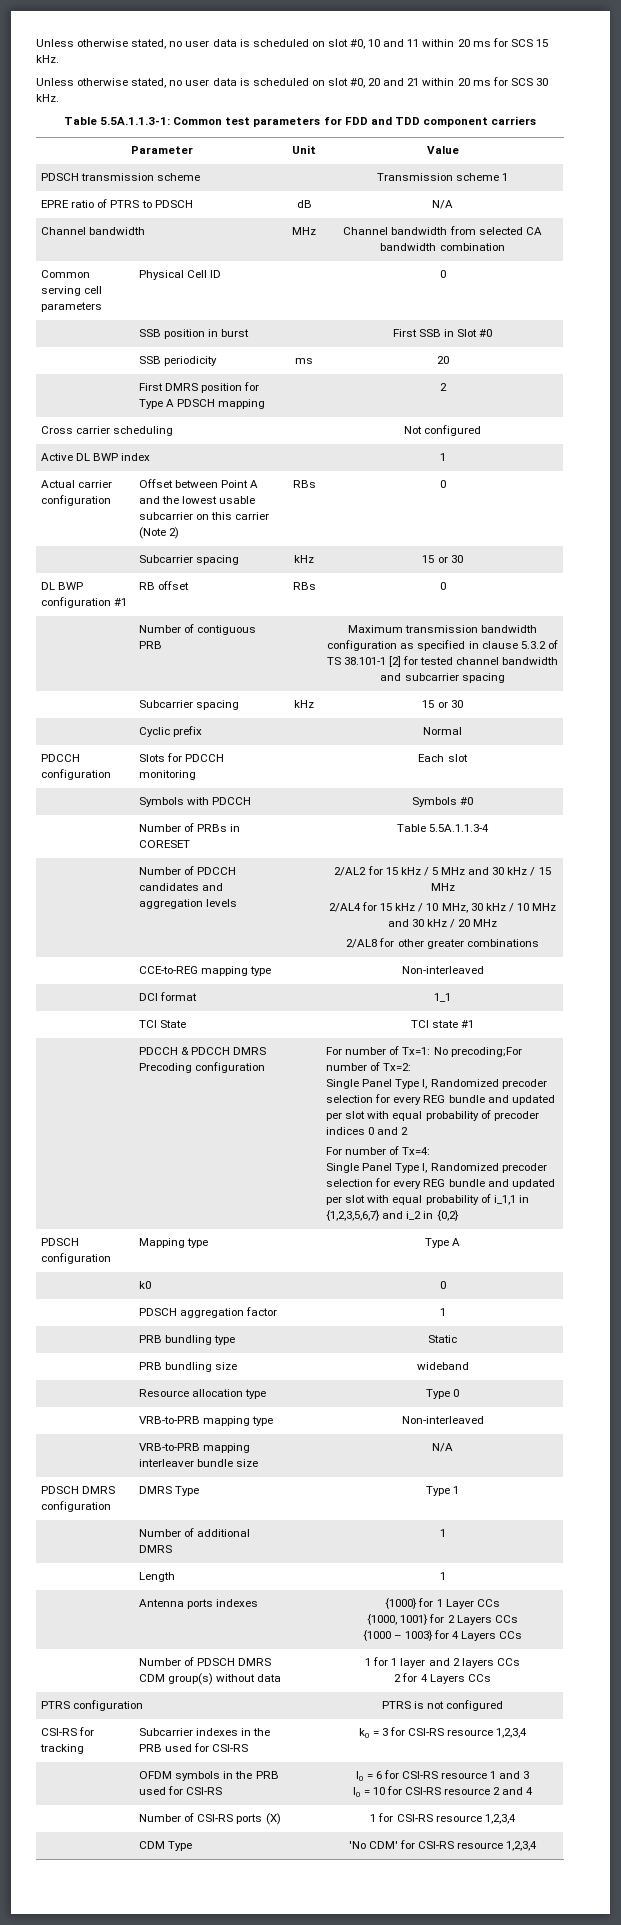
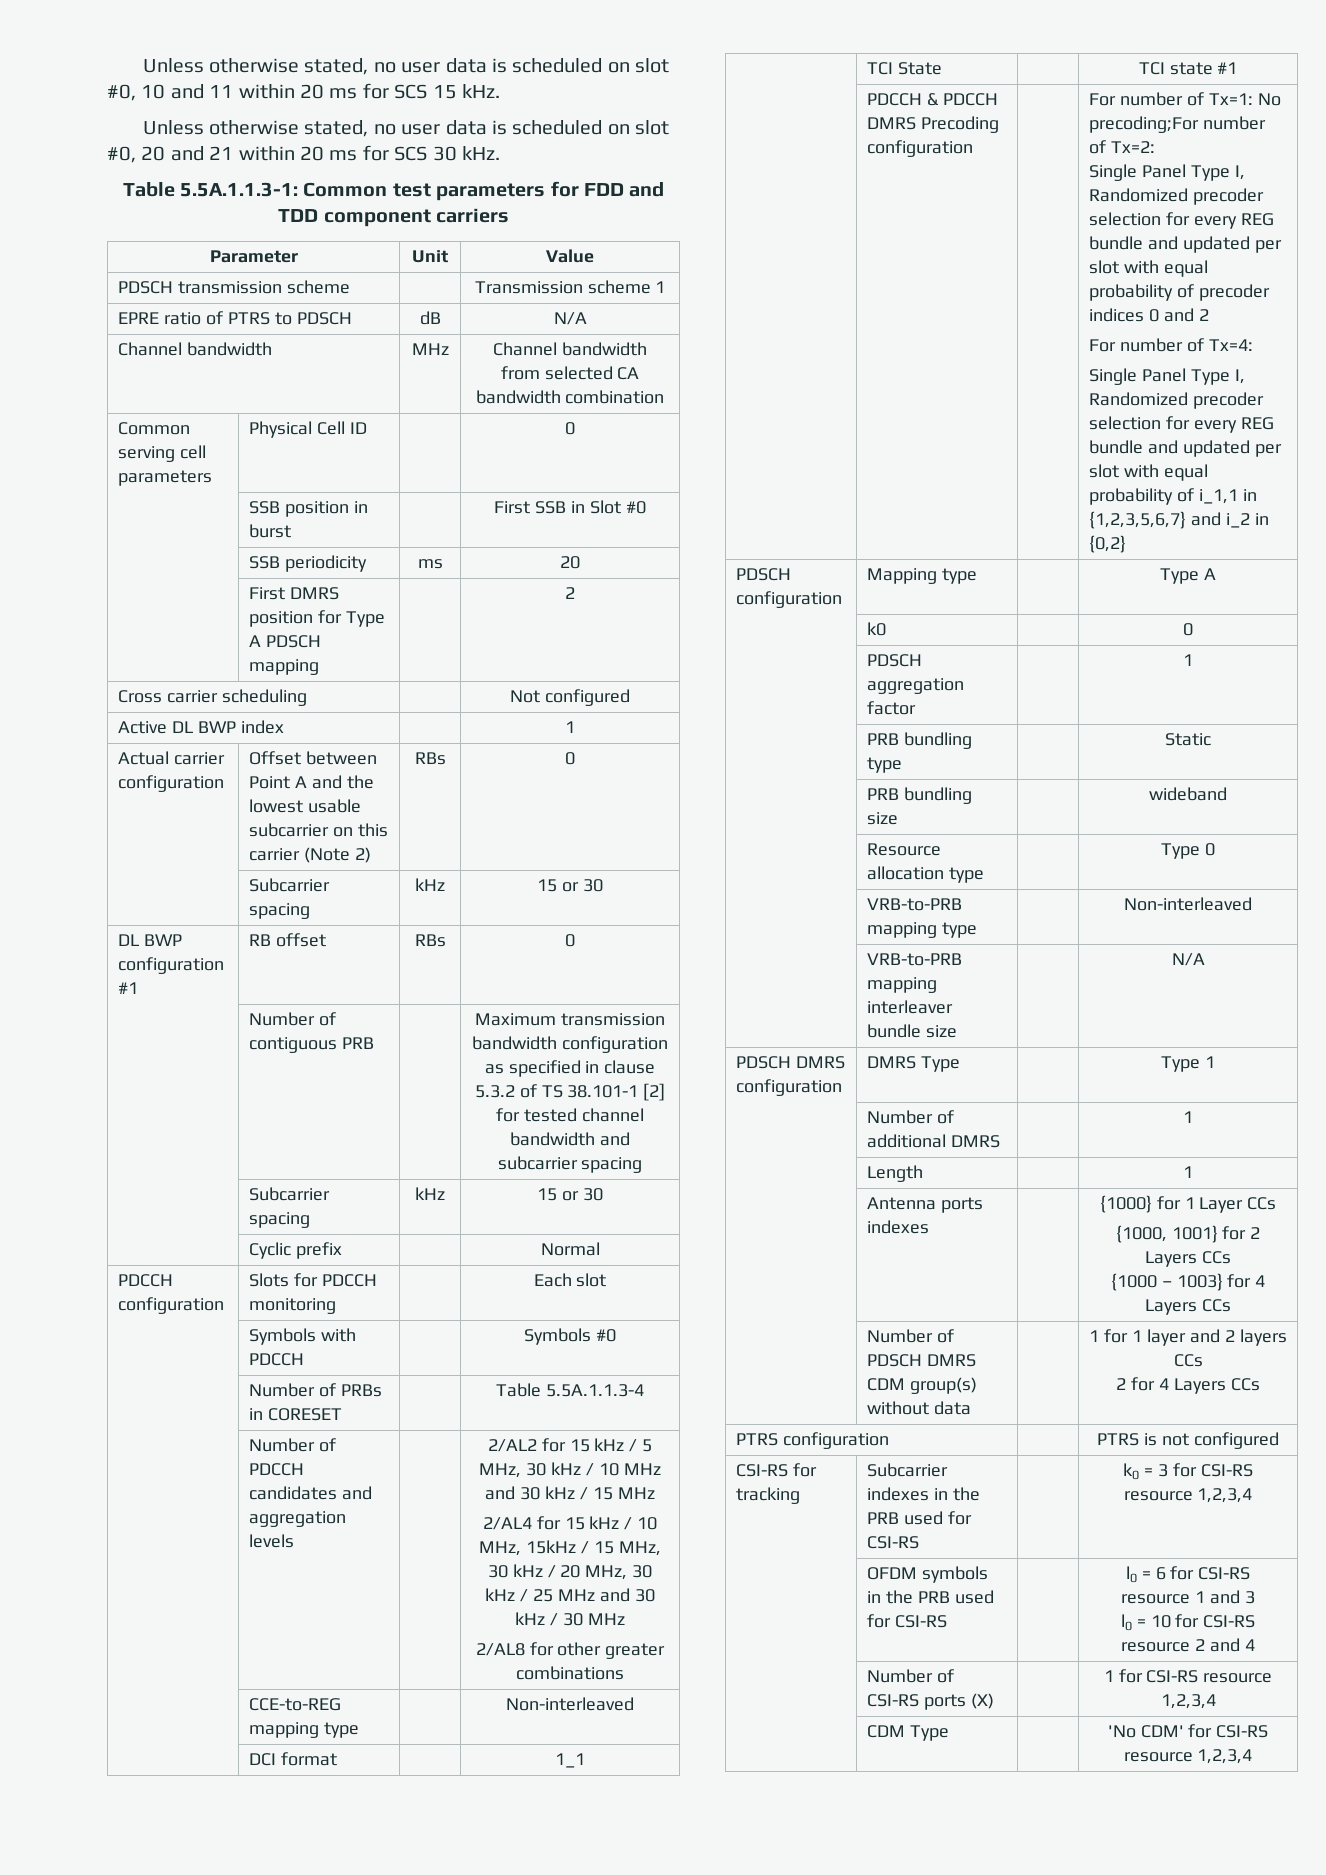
- 2/AL2 for 15 kHz / 5 MHz and 30 kHz / 15 MHz
+ 2/AL2 for 15 kHz / 5 MHz, 30 kHz / 10 MHz and 30 kHz / 15 MHz
- 2/AL4 for 15 kHz / 10 MHz, 30 kHz / 10 MHz and 30 kHz / 20 MHz
+ 2/AL4 for 15 kHz / 10 MHz, 15kHz / 15 MHz, 30 kHz / 20 MHz, 30 kHz / 25 MHz and 30 kHz / 30 MHz

